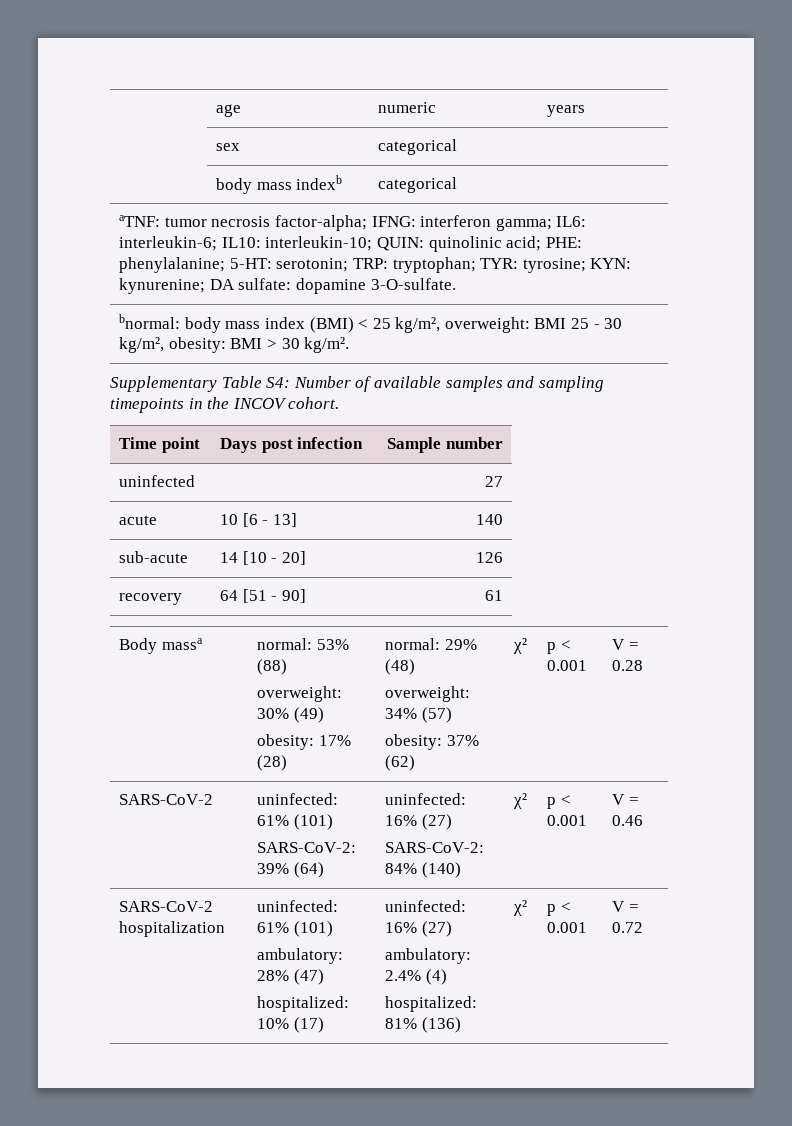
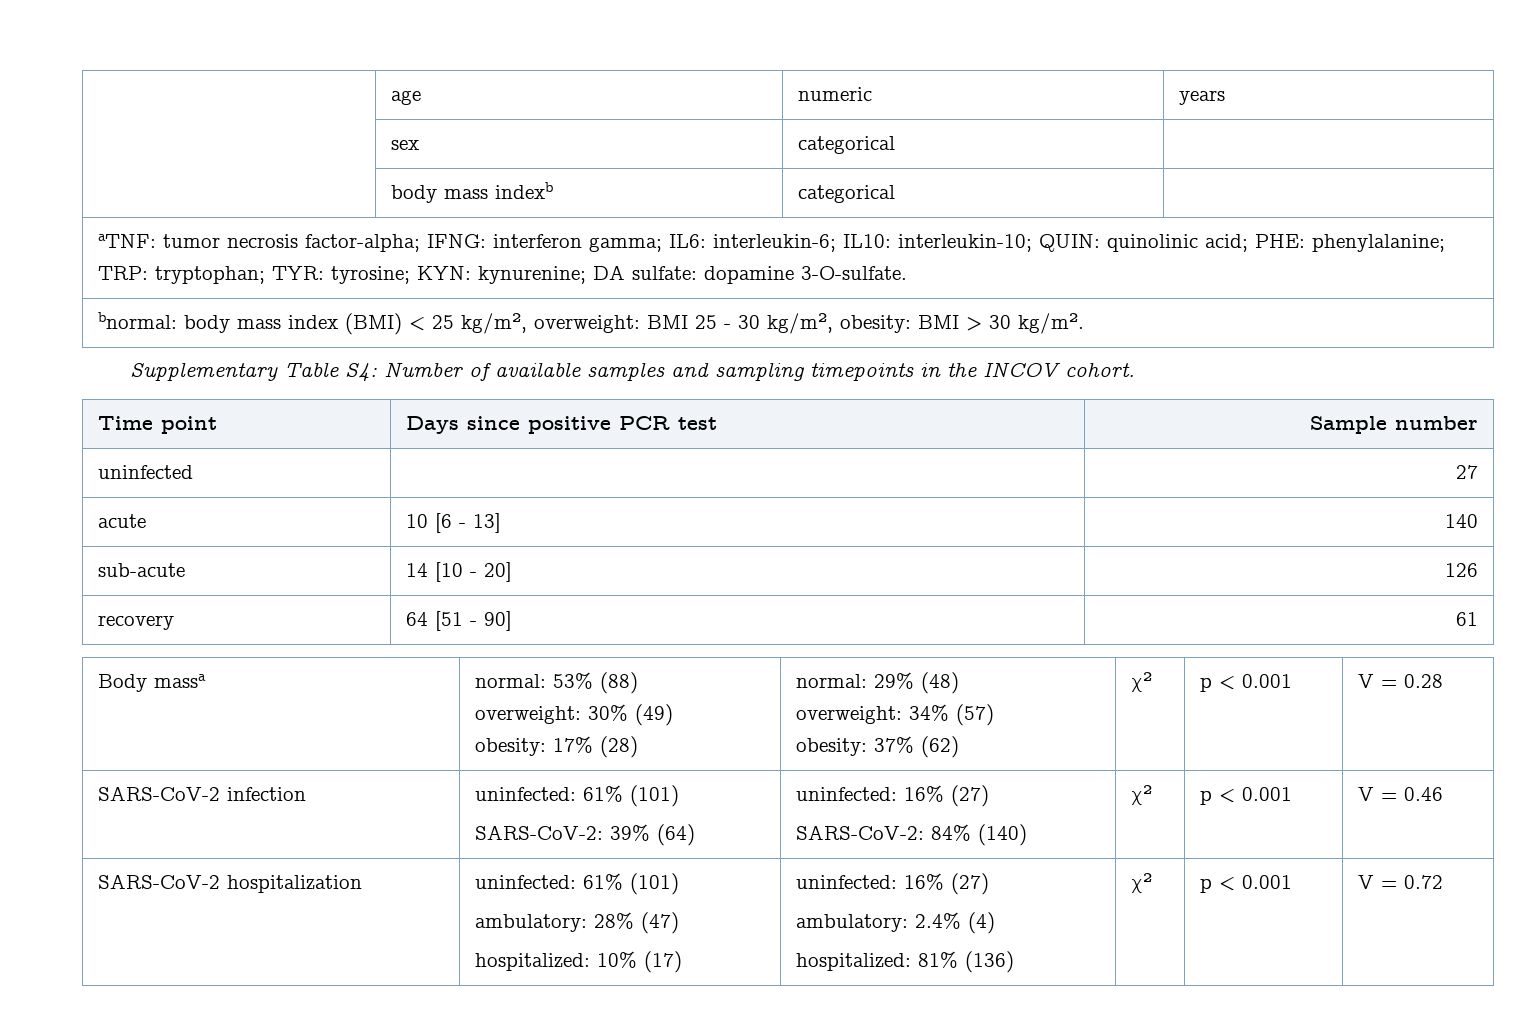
- aTNF: tumor necrosis factor-alpha; IFNG: interferon gamma; IL6: interleukin-6; IL10: interleukin-10; QUIN: quinolinic acid; PHE: phenylalanine; 5-HT: serotonin; TRP: tryptophan; TYR: tyrosine; KYN: kynurenine; DA sulfate: dopamine 3-O-sulfate.
+ aTNF: tumor necrosis factor-alpha; IFNG: interferon gamma; IL6: interleukin-6; IL10: interleukin-10; QUIN: quinolinic acid; PHE: phenylalanine; TRP: tryptophan; TYR: tyrosine; KYN: kynurenine; DA sulfate: dopamine 3-O-sulfate.
- Time point | Days post infection | Sample number
+ Time point | Days since positive PCR test | Sample number
- SARS-CoV-2 | uninfected: 61% (101)
+ SARS-CoV-2 infection | uninfected: 61% (101)

